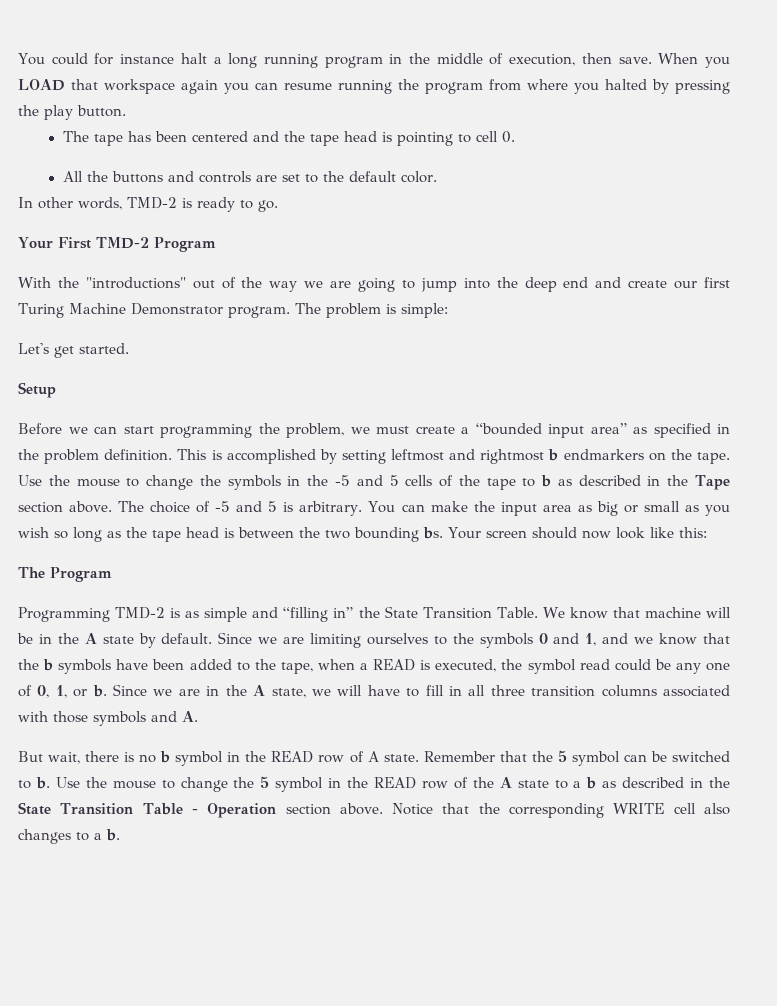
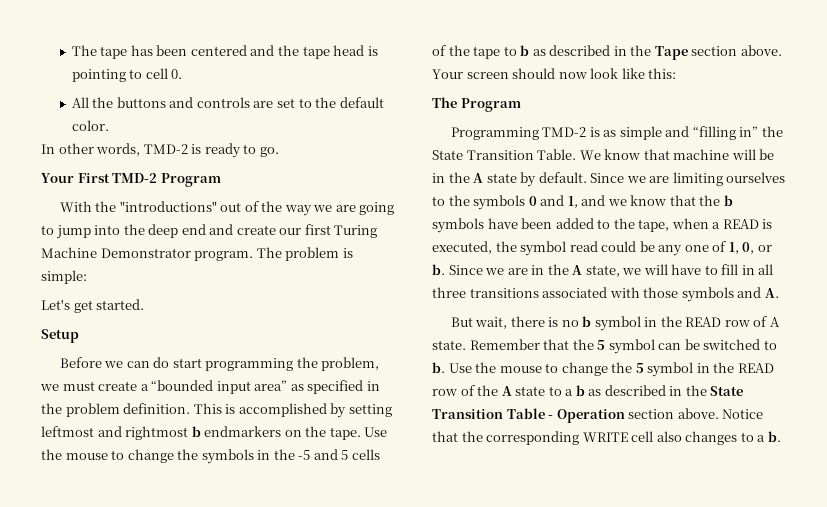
- You could for instance halt a long running program in the middle of execution, then save. When you LOAD that workspace again you can resume running the program from where you halted by pressing the play button.
- Before we can start programming the problem, we must create a “bounded input area” as specified in the problem definition.
+ Before we can do start programming the problem, we must create a “bounded input area” as specified in the problem definition.
- The choice of -5 and 5 is arbitrary. You can make the input area as big or small as you wish so long as the tape head is between the two bounding bs.
- Since we are limiting ourselves to the symbols 0 and 1, and we know that the b symbols have been added to the tape, when a READ is executed, the symbol read could be any one of 0, 1, or b.
+ Since we are limiting ourselves to the symbols 0 and 1, and we know that the b symbols have been added to the tape, when a READ is executed, the symbol read could be any one of 1, 0, or b.
- Since we are in the A state, we will have to fill in all three transition columns associated with those symbols and A.
+ Since we are in the A state, we will have to fill in all three transitions associated with those symbols and A.

